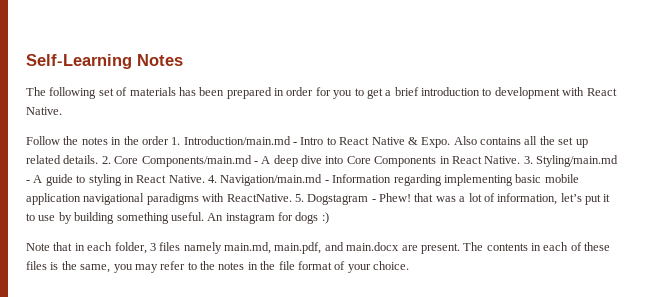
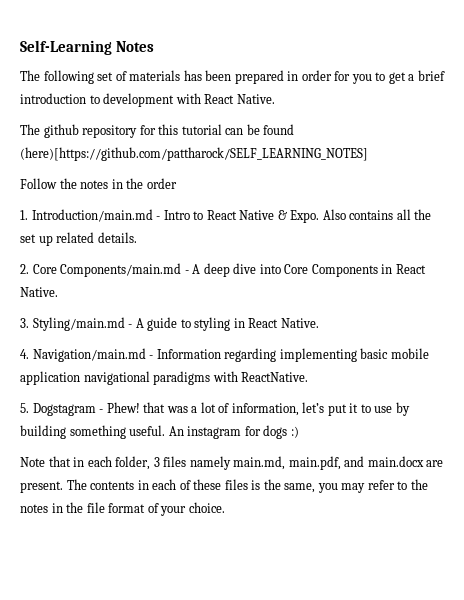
+ The github repository for this tutorial can be found (here)[https://github.com/pattharock/SELF_LEARNING_NOTES]
- Follow the notes in the order 1. Introduction/main.md - Intro to React Native & Expo.
+ Follow the notes in the order
+ 1. Introduction/main.md - Intro to React Native & Expo.
- Also contains all the set up related details. 2. Core Components/main.md - A deep dive into Core Components in React Native. 3. Styling/main.md - A guide to styling in React Native. 4. Navigation/main.md - Information regarding implementing basic mobile application navigational paradigms with ReactNative. 5. Dogstagram - Phew! that was a lot of information, let’s put it to use by building something useful.
+ Also contains all the set up related details.
+ 2. Core Components/main.md - A deep dive into Core Components in React Native.
+ 3. Styling/main.md - A guide to styling in React Native.
+ 4. Navigation/main.md - Information regarding implementing basic mobile application navigational paradigms with ReactNative.
+ 5. Dogstagram - Phew! that was a lot of information, let’s put it to use by building something useful.

